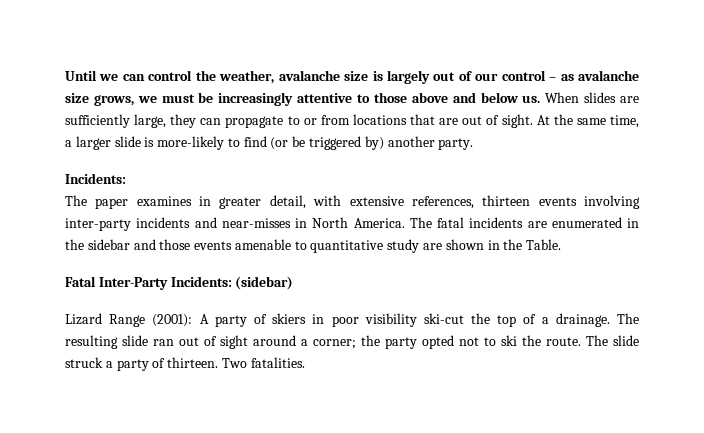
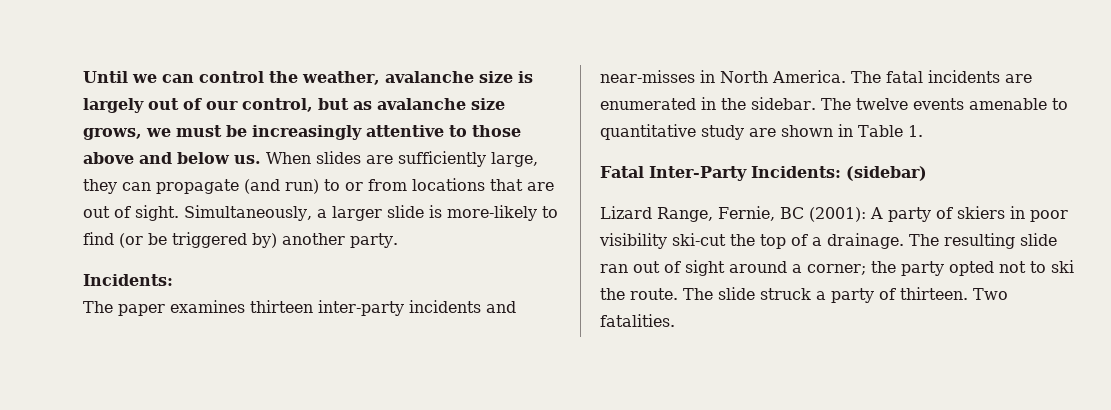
- Until we can control the weather, avalanche size is largely out of our control – as avalanche size grows, we must be increasingly attentive to those above and below us.
+ Until we can control the weather, avalanche size is largely out of our control, but as avalanche size grows, we must be increasingly attentive to those above and below us.
- When slides are sufficiently large, they can propagate to or from locations that are out of sight.
+ When slides are sufficiently large, they can propagate (and run) to or from locations that are out of sight.
- At the same time, a larger slide is more-likely to find (or be triggered by) another party.
+ Simultaneously, a larger slide is more-likely to find (or be triggered by) another party.
- The paper examines in greater detail, with extensive references, thirteen events involving inter-party incidents and near-misses in North America.
+ The paper examines thirteen inter-party incidents and near-misses in North America.
- The fatal incidents are enumerated in the sidebar and those events amenable to quantitative study are shown in the Table.
+ The fatal incidents are enumerated in the sidebar. The twelve events amenable to quantitative study are shown in Table 1.
- Lizard Range (2001): A party of skiers in poor visibility ski-cut the top of a drainage.
+ Lizard Range, Fernie, BC (2001): A party of skiers in poor visibility ski-cut the top of a drainage.

